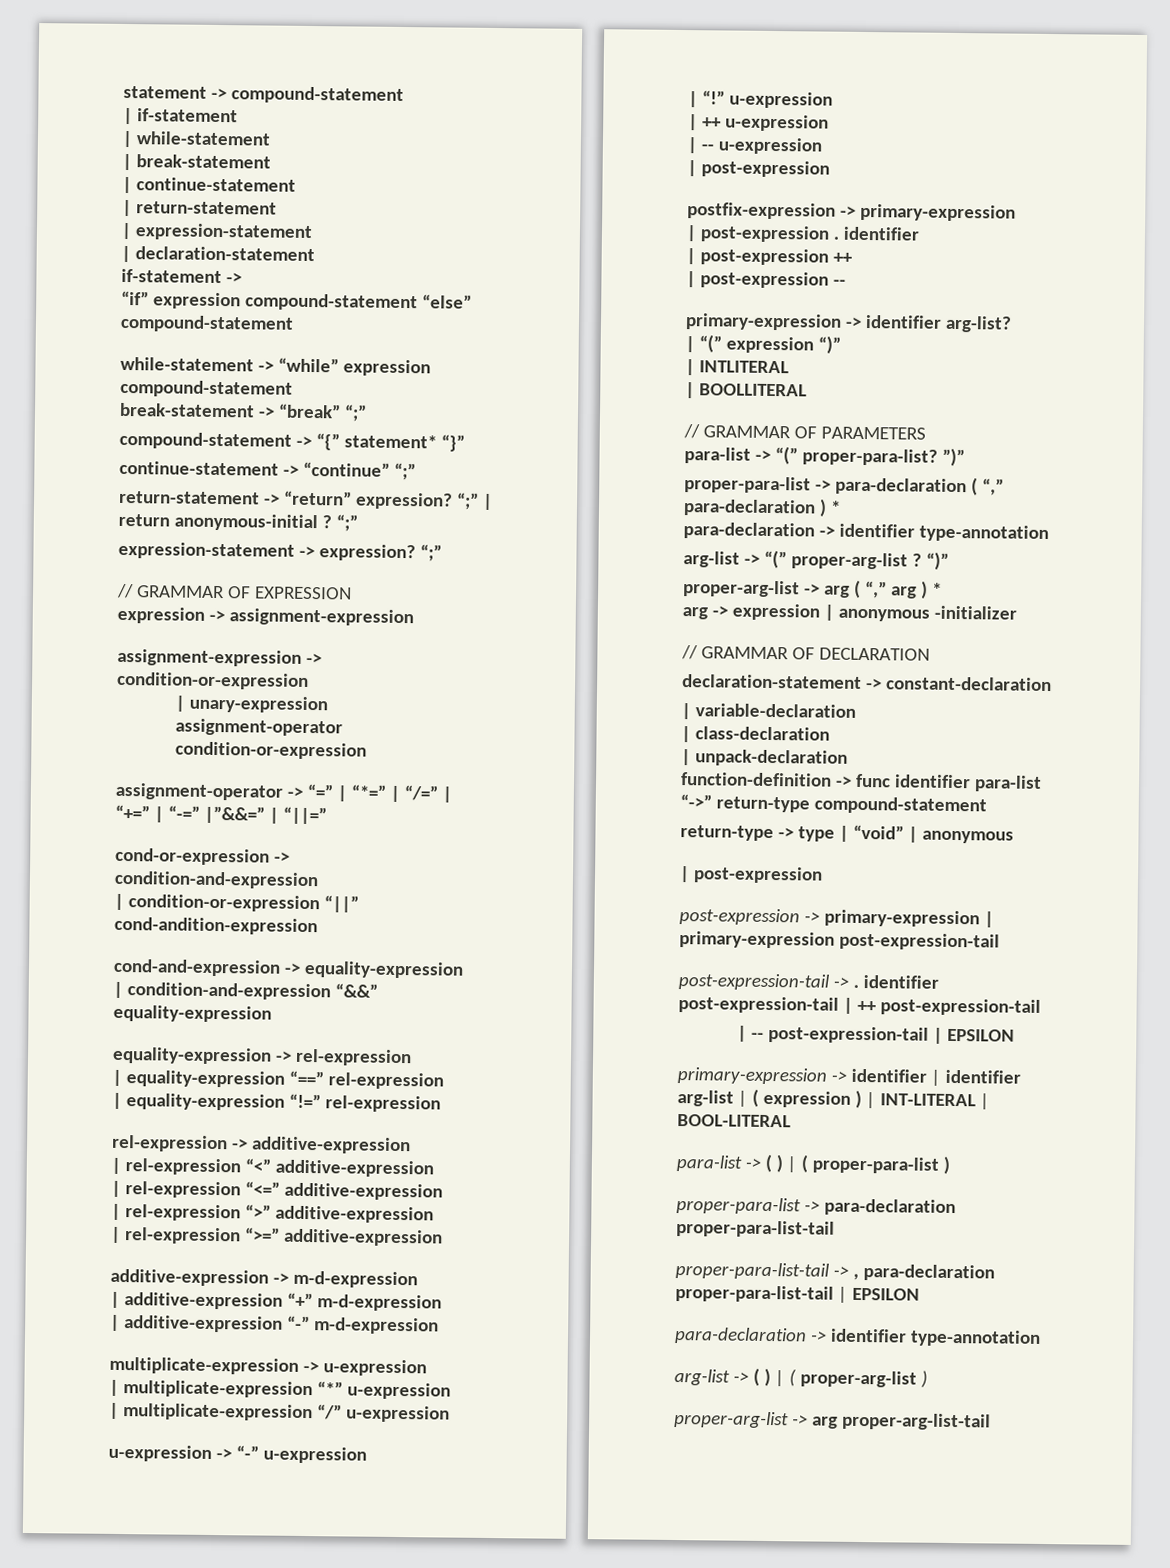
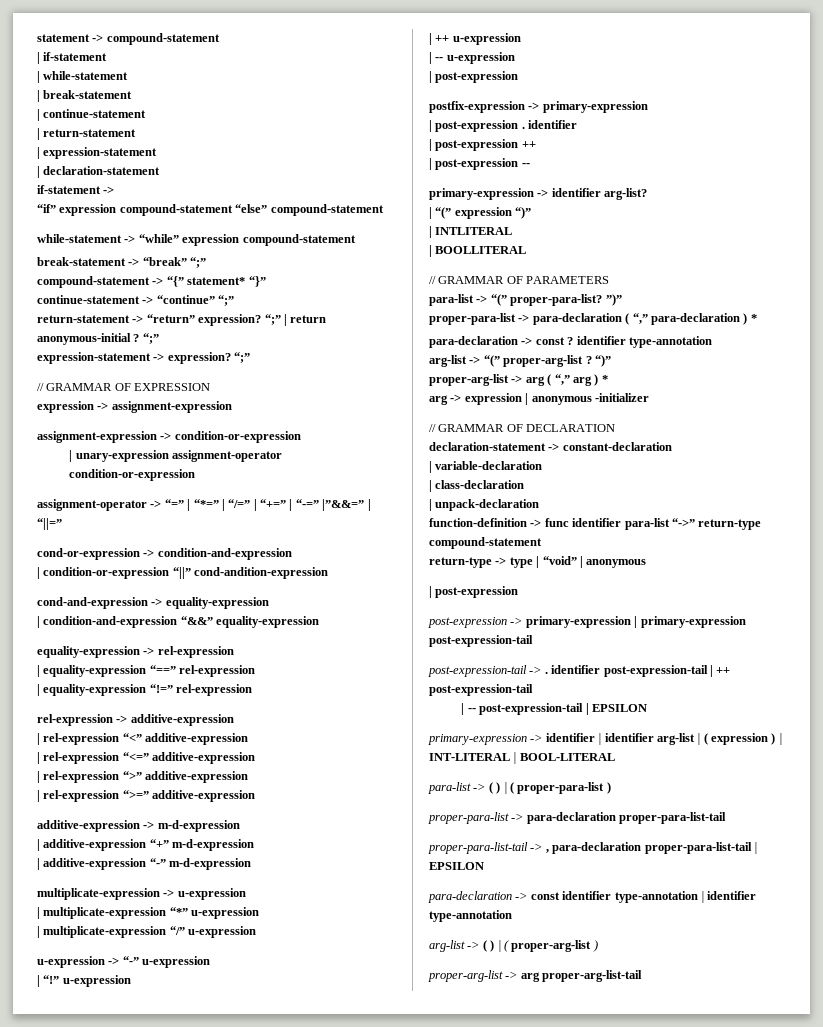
  proper-para-list -> para-declaration ( “,” para-declaration ) *
- para-declaration -> identifier type-annotation
+ para-declaration -> const ? identifier type-annotation
  proper-para-list-tail -> , para-declaration proper-para-list-tail | EPSILON
- para-declaration -> identifier type-annotation
+ para-declaration -> const identifier type-annotation | identifier type-annotation

